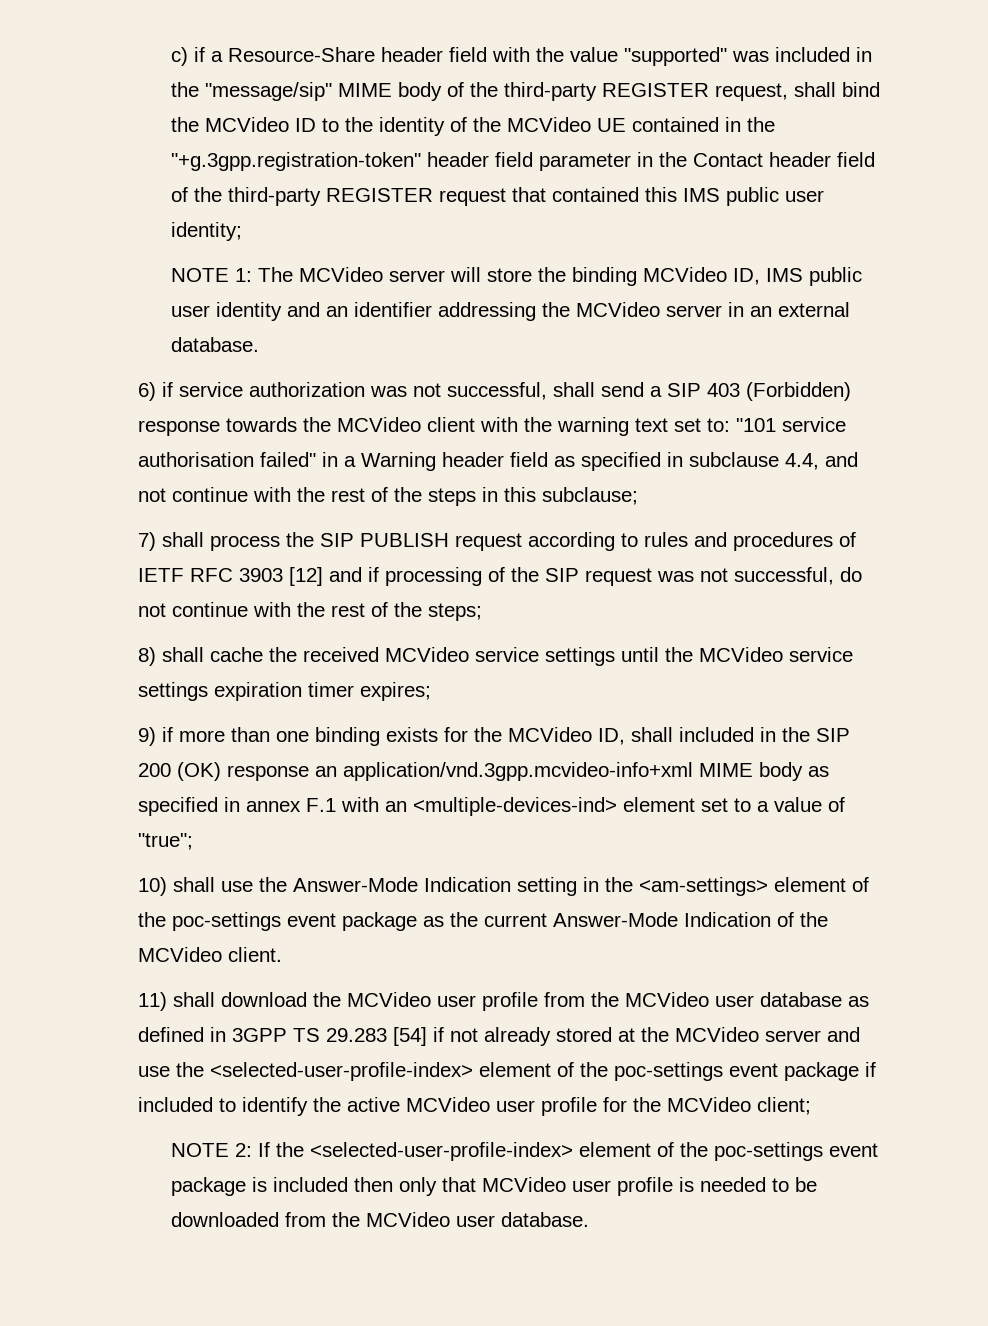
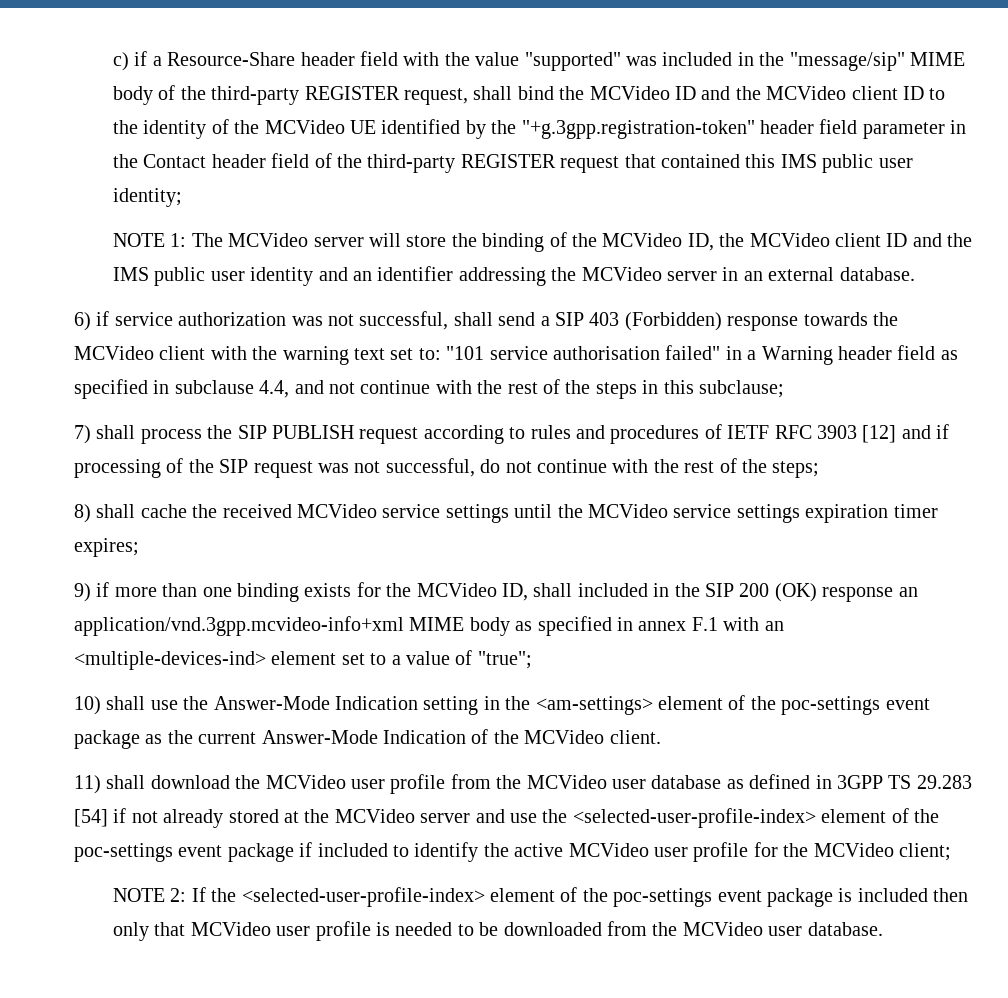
- c) if a Resource-Share header field with the value "supported" was included in the "message/sip" MIME body of the third-party REGISTER request, shall bind the MCVideo ID to the identity of the MCVideo UE contained in the "+g.3gpp.registration-token" header field parameter in the Contact header field of the third-party REGISTER request that contained this IMS public user identity;
+ c) if a Resource-Share header field with the value "supported" was included in the "message/sip" MIME body of the third-party REGISTER request, shall bind the MCVideo ID and the MCVideo client ID to the identity of the MCVideo UE identified by the "+g.3gpp.registration-token" header field parameter in the Contact header field of the third-party REGISTER request that contained this IMS public user identity;
- NOTE 1: The MCVideo server will store the binding MCVideo ID, IMS public user identity and an identifier addressing the MCVideo server in an external database.
+ NOTE 1: The MCVideo server will store the binding of the MCVideo ID, the MCVideo client ID and the IMS public user identity and an identifier addressing the MCVideo server in an external database.

